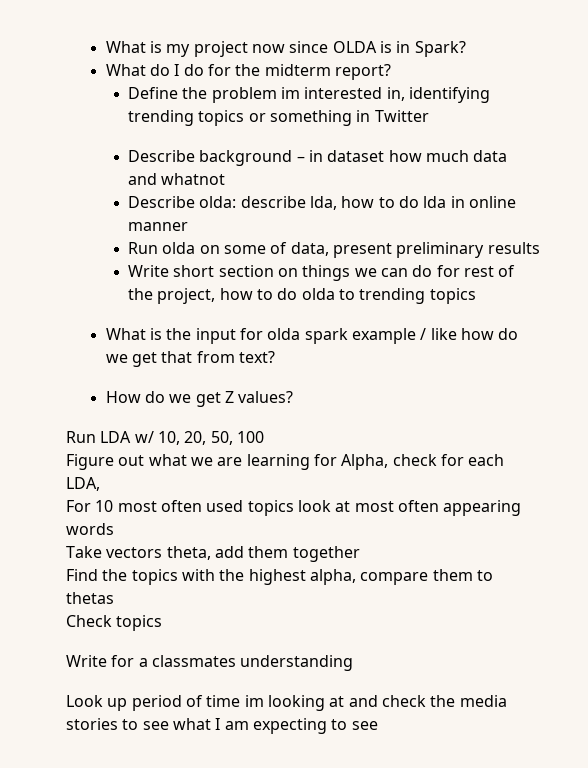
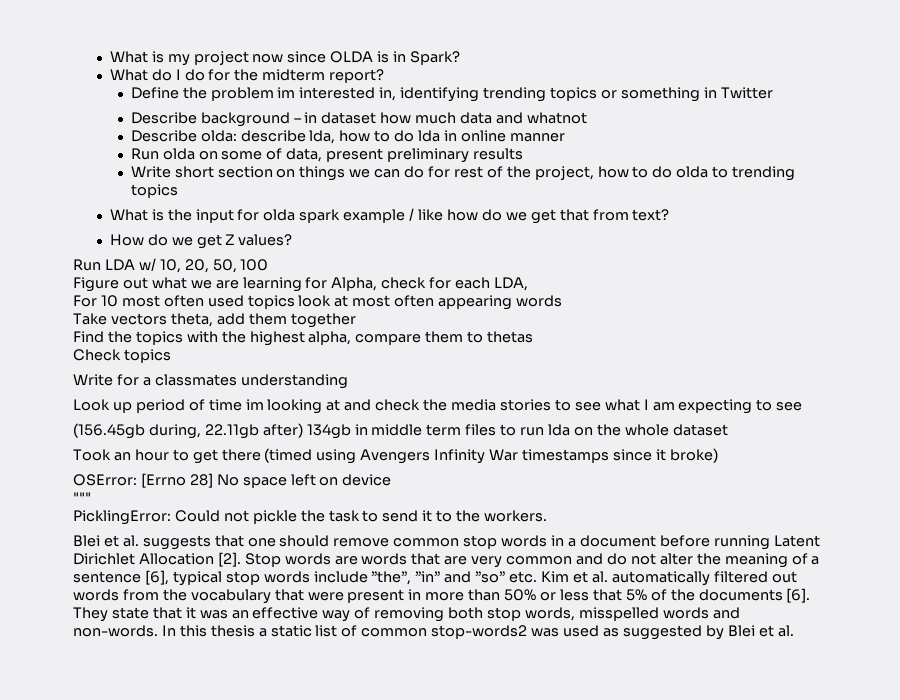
+ (156.45gb during, 22.11gb after) 134gb in middle term files to run lda on the whole dataset
+ Took an hour to get there (timed using Avengers Infinity War timestamps since it broke)
+ OSError: [Errno 28] No space left on device
+ """
+ PicklingError: Could not pickle the task to send it to the workers.
+ Blei et al. suggests that one should remove common stop words in a document before running Latent Dirichlet Allocation [2]. Stop words are words that are very common and do not alter the meaning of a sentence [6], typical stop words include ”the”, ”in” and ”so” etc. Kim et al. automatically filtered out words from the vocabulary that were present in more than 50% or less that 5% of the documents [6]. They state that it was an effective way of removing both stop words, misspelled words and non-words. In this thesis a static list of common stop-words2 was used as suggested by Blei et al.

